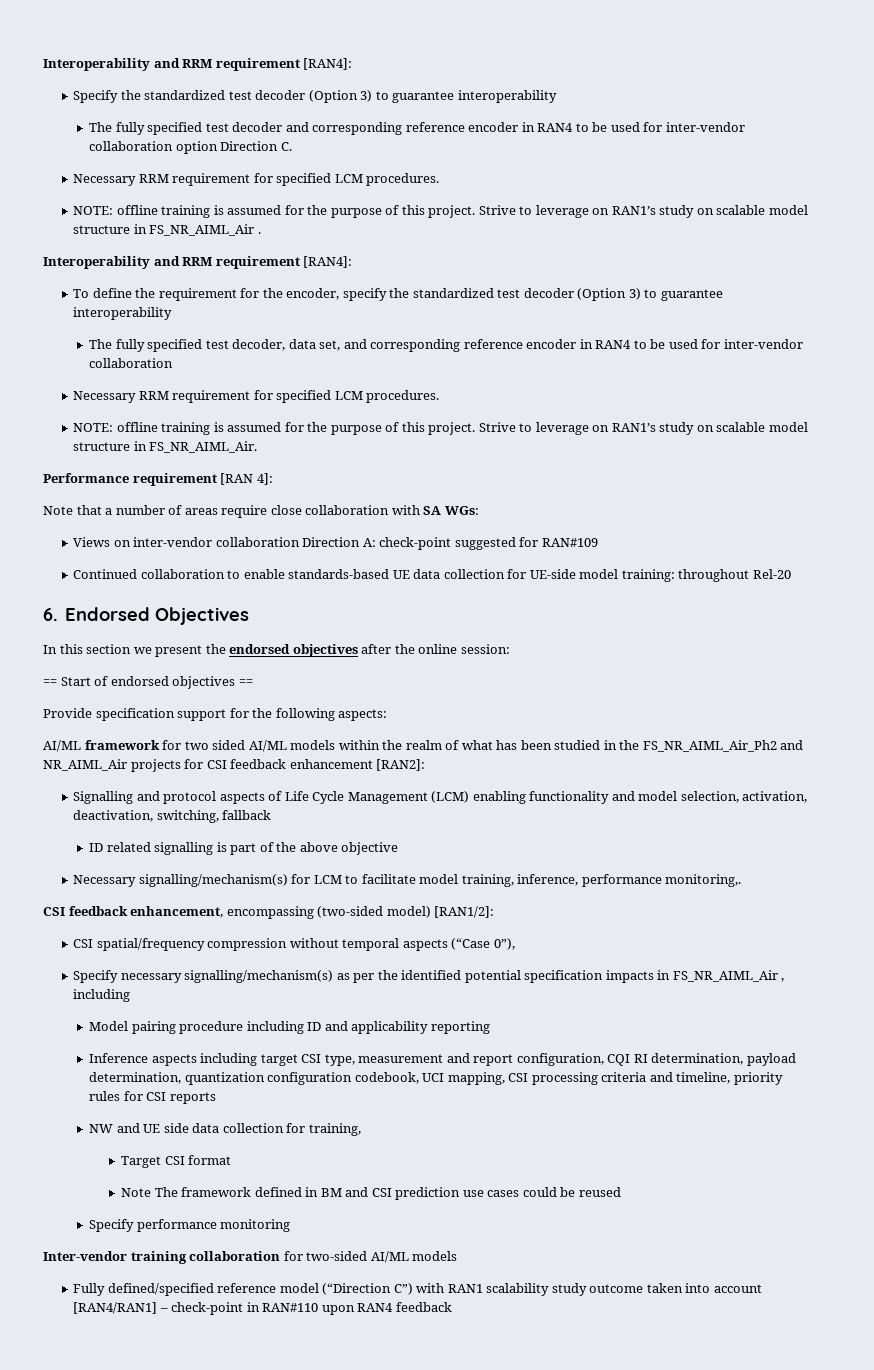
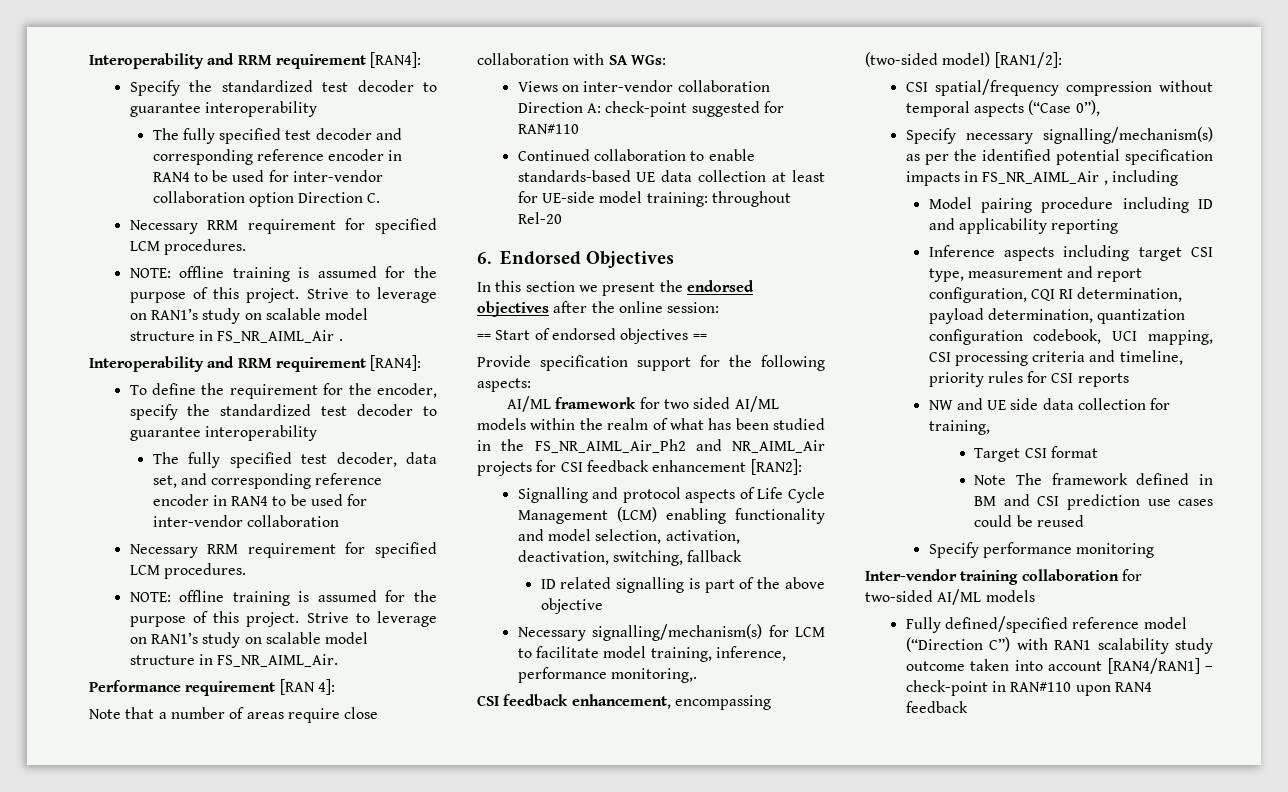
- Specify the standardized test decoder (Option 3) to guarantee interoperability
+ Specify the standardized test decoder to guarantee interoperability
- To define the requirement for the encoder, specify the standardized test decoder (Option 3) to guarantee interoperability
+ To define the requirement for the encoder, specify the standardized test decoder to guarantee interoperability
- Views on inter-vendor collaboration Direction A: check-point suggested for RAN#109
+ Views on inter-vendor collaboration Direction A: check-point suggested for RAN#110
- Continued collaboration to enable standards-based UE data collection for UE-side model training: throughout Rel-20
+ Continued collaboration to enable standards-based UE data collection at least for UE-side model training: throughout Rel-20

